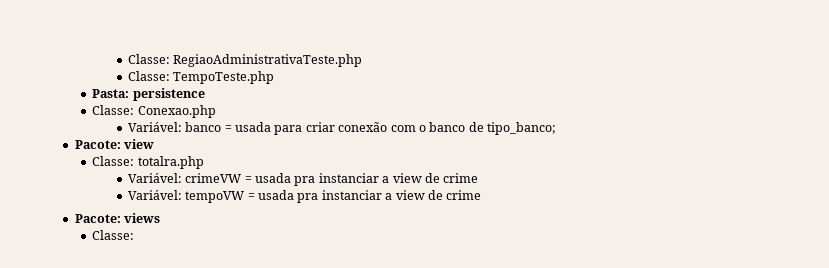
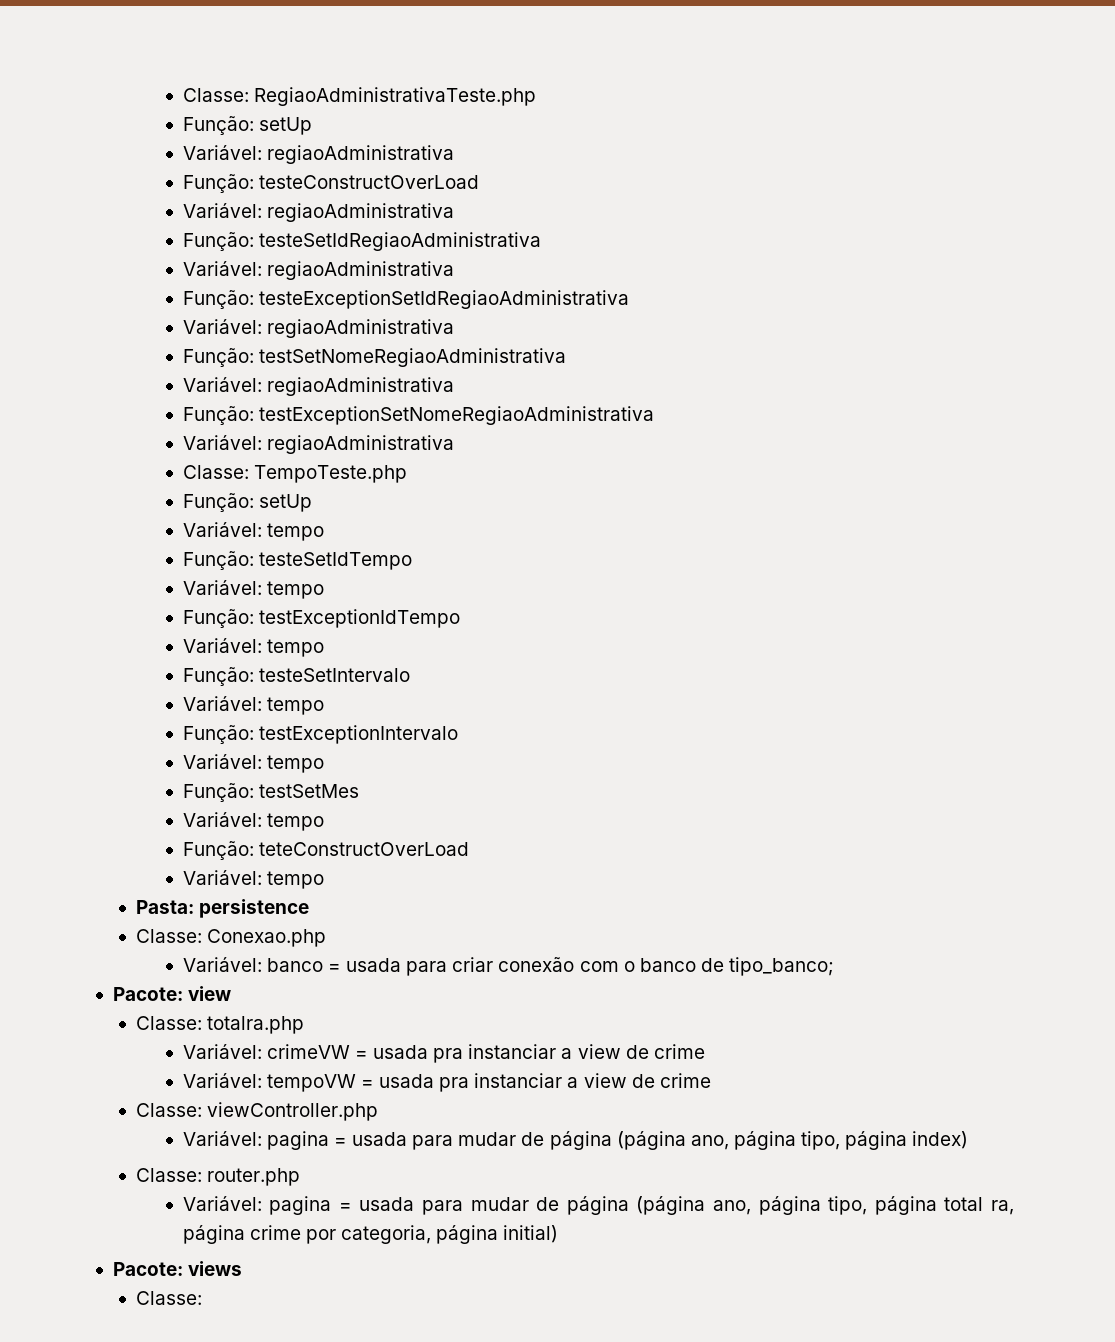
  Classe: RegiaoAdministrativaTeste.php
+ Função: setUp
+ Variável: regiaoAdministrativa
+ Função: testeConstructOverLoad
+ Variável: regiaoAdministrativa
+ Função: testeSetIdRegiaoAdministrativa
+ Variável: regiaoAdministrativa
+ Função: testeExceptionSetIdRegiaoAdministrativa
+ Variável: regiaoAdministrativa
+ Função: testSetNomeRegiaoAdministrativa
+ Variável: regiaoAdministrativa
+ Função: testExceptionSetNomeRegiaoAdministrativa
+ Variável: regiaoAdministrativa
  Classe: TempoTeste.php
+ Função: setUp
+ Variável: tempo
+ Função: testeSetIdTempo
+ Variável: tempo
+ Função: testExceptionIdTempo
+ Variável: tempo
+ Função: testeSetIntervalo
+ Variável: tempo
+ Função: testExceptionIntervalo
+ Variável: tempo
+ Função: testSetMes
+ Variável: tempo
+ Função: teteConstructOverLoad
+ Variável: tempo
+ Classe: viewController.php
+ Variável: pagina = usada para mudar de página (página ano, página tipo, página index)
+ Classe: router.php
+ Variável: pagina = usada para mudar de página (página ano, página tipo, página total ra, página crime por categoria, página initial)

